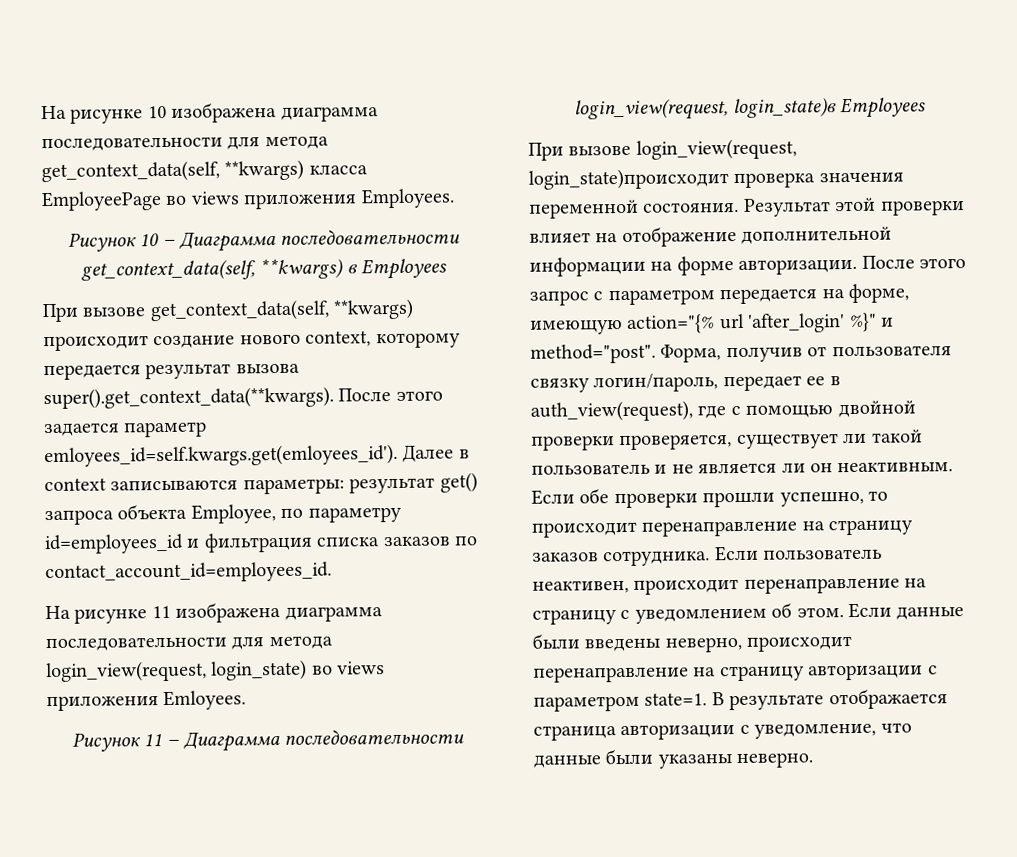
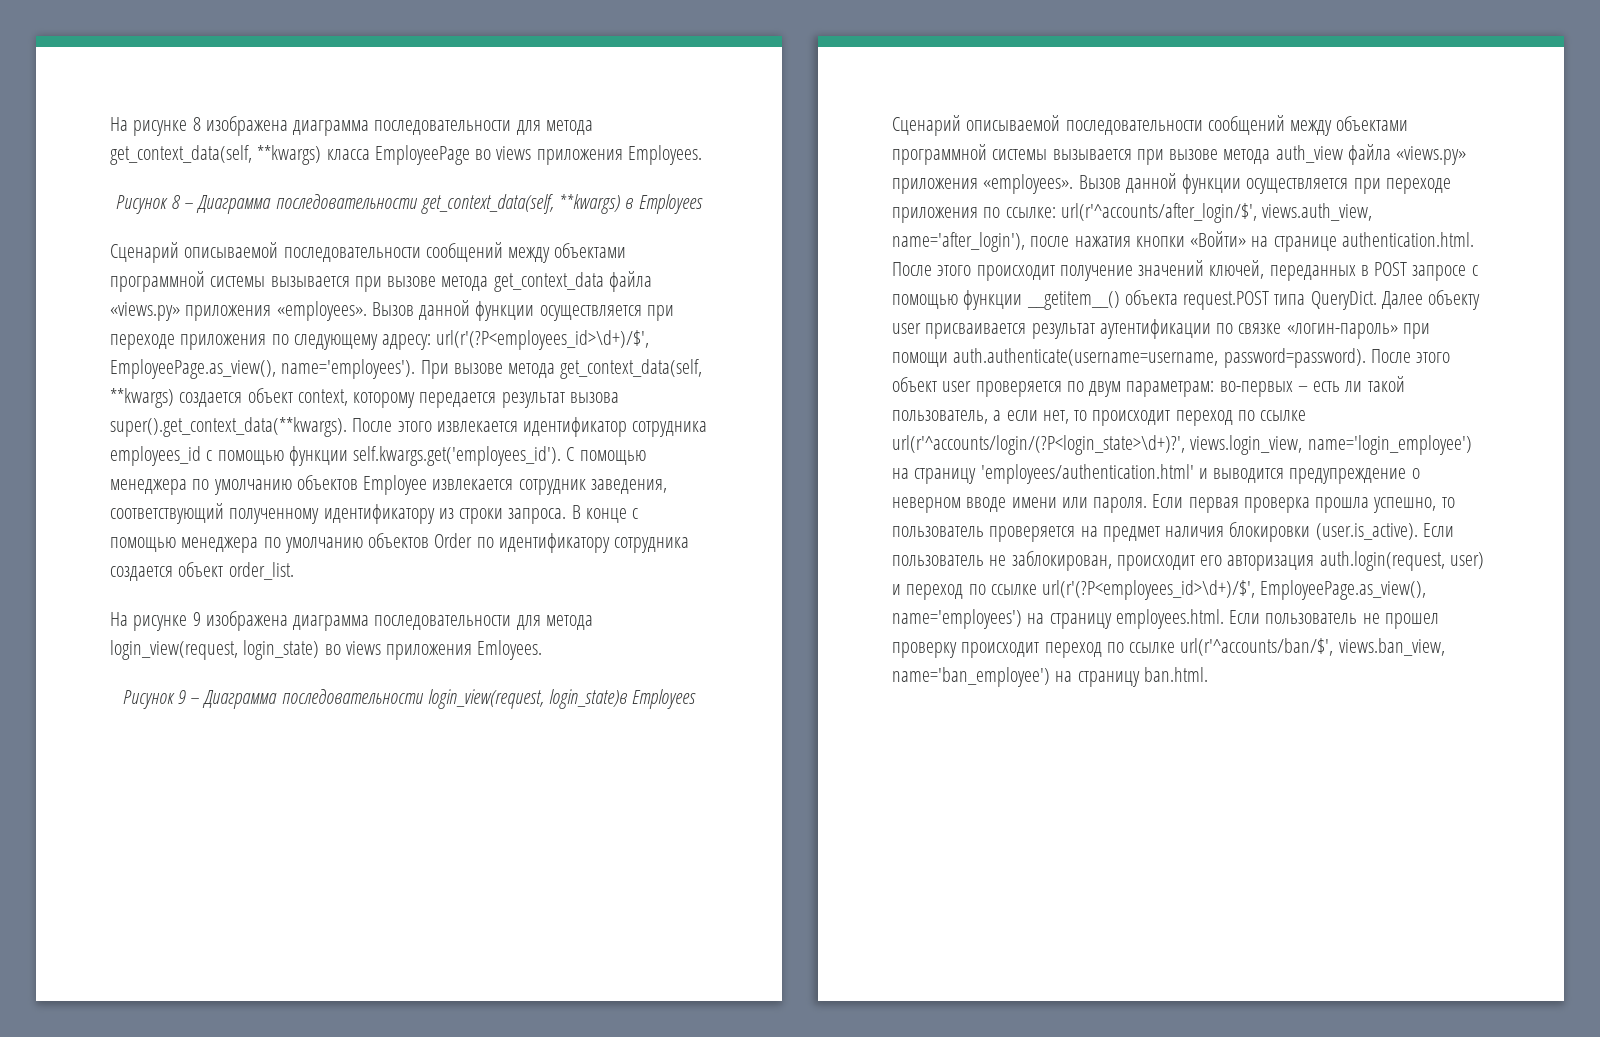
- На рисунке 10 изображена диаграмма последовательности для метода get_context_data(self, **kwargs) класса EmployeePage во views приложения Employees.
+ На рисунке 8 изображена диаграмма последовательности для метода get_context_data(self, **kwargs) класса EmployeePage во views приложения Employees.
- Рисунок 10 – Диаграмма последовательности get_context_data(self, **kwargs) в Employees
+ Рисунок 8 – Диаграмма последовательности get_context_data(self, **kwargs) в Employees
- При вызове get_context_data(self, **kwargs) происходит создание нового context, которому передается результат вызова super().get_context_data(**kwargs). После этого задается параметр emloyees_id=self.kwargs.get(emloyees_id'). Далее в context записываются параметры: результат get() запроса объекта Employee, по параметру id=employees_id и фильтрация списка заказов по contact_account_id=employees_id.
- На рисунке 11 изображена диаграмма последовательности для метода login_view(request, login_state) во views приложения Emloyees.
+ Сценарий описываемой последовательности сообщений между объектами программной системы вызывается при вызове метода get_context_data файла «views.py» приложения «employees». Вызов данной функции осуществляется при переходе приложения по следующему адресу: url(r'(?P<employees_id>\d+)/$', EmployeePage.as_view(), name='employees'). При вызове метода get_context_data(self, **kwargs) создается объект context, которому передается результат вызова super().get_context_data(**kwargs). После этого извлекается идентификатор сотрудника employees_id с помощью функции self.kwargs.get('employees_id'). С помощью менеджера по умолчанию объектов Employee извлекается сотрудник заведения, соответствующий полученному идентификатору из строки запроса. В конце с помощью менеджера по умолчанию объектов Order по идентификатору сотрудника создается объект order_list.
+ На рисунке 9 изображена диаграмма последовательности для метода login_view(request, login_state) во views приложения Emloyees.
- Рисунок 11 – Диаграмма последовательности login_view(request, login_state)в Employees
+ Рисунок 9 – Диаграмма последовательности login_view(request, login_state)в Employees
- При вызове login_view(request, login_state)происходит проверка значения переменной состояния. Результат этой проверки влияет на отображение дополнительной информации на форме авторизации. После этого запрос с параметром передается на форме, имеющую action="{% url 'after_login' %}" и method="post". Форма, получив от пользователя связку логин/пароль, передает ее в auth_view(request), где с помощью двойной проверки проверяется, существует ли такой пользователь и не является ли он неактивным. Если обе проверки прошли успешно, то происходит перенаправление на страницу заказов сотрудника. Если пользователь неактивен, происходит перенаправление на страницу с уведомлением об этом. Если данные были введены неверно, происходит перенаправление на страницу авторизации с параметром state=1. В результате отображается страница авторизации с уведомление, что данные были указаны неверно.
+ Сценарий описываемой последовательности сообщений между объектами программной системы вызывается при вызове метода auth_view файла «views.py» приложения «employees». Вызов данной функции осуществляется при переходе приложения по ссылке: url(r'^accounts/after_login/$', views.auth_view, name='after_login'), после нажатия кнопки «Войти» на странице authentication.html. После этого происходит получение значений ключей, переданных в POST запросе с помощью функции __getitem__() объекта request.POST типа QueryDict. Далее объекту user присваивается результат аутентификации по связке «логин-пароль» при помощи auth.authenticate(username=username, password=password). После этого объект user проверяется по двум параметрам: во-первых – есть ли такой пользователь, а если нет, то происходит переход по ссылке url(r'^accounts/login/(?P<login_state>\d+)?', views.login_view, name='login_employee') на страницу 'employees/authentication.html' и выводится предупреждение о неверном вводе имени или пароля. Если первая проверка прошла успешно, то пользователь проверяется на предмет наличия блокировки (user.is_active). Если пользователь не заблокирован, происходит его авторизация auth.login(request, user) и переход по ссылке url(r'(?P<employees_id>\d+)/$', EmployeePage.as_view(), name='employees') на страницу employees.html. Если пользователь не прошел проверку происходит переход по ссылке url(r'^accounts/ban/$', views.ban_view, name='ban_employee') на страницу ban.html.

